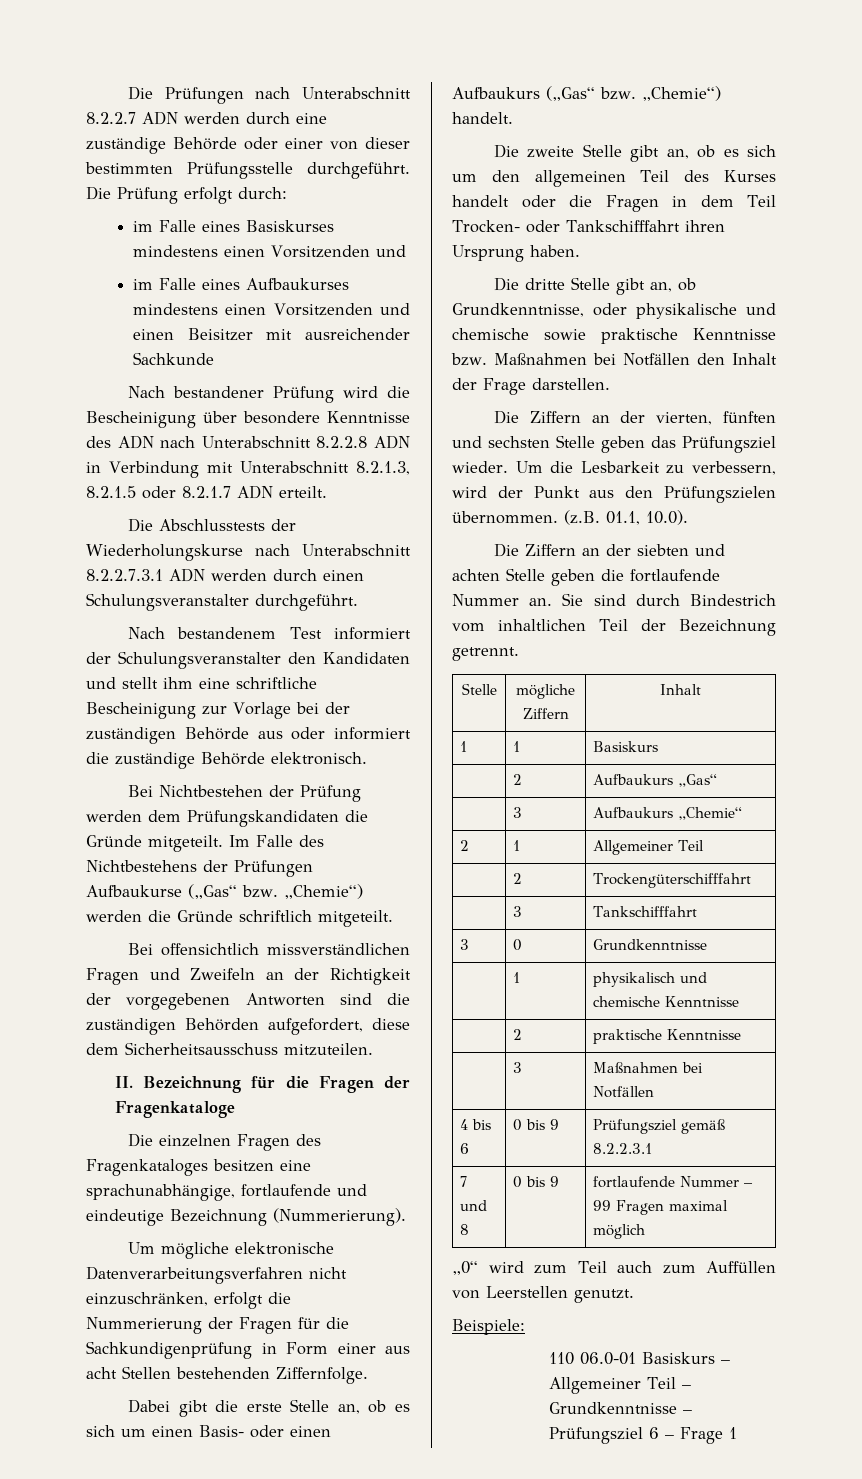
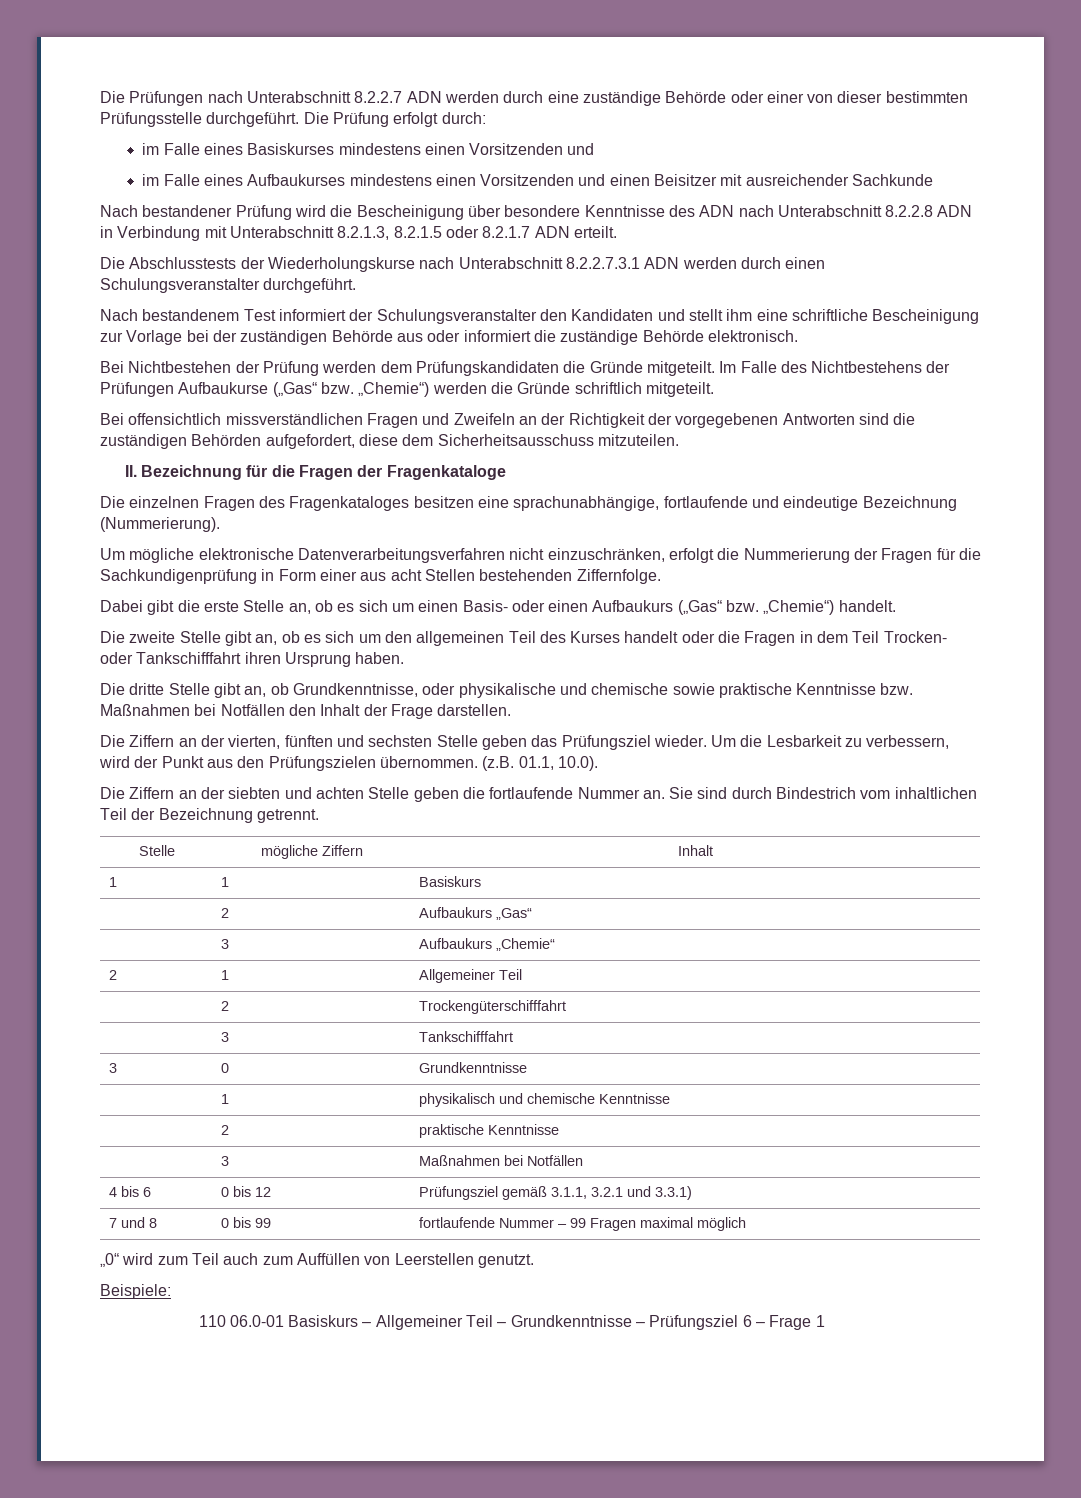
- 4 bis 6 | 0 bis 9 | Prüfungsziel gemäß 8.2.2.3.1
+ 4 bis 6 | 0 bis 12 | Prüfungsziel gemäß 3.1.1, 3.2.1 und 3.3.1)
- 7 und 8 | 0 bis 9 | fortlaufende Nummer – 99 Fragen maximal möglich
+ 7 und 8 | 0 bis 99 | fortlaufende Nummer – 99 Fragen maximal möglich

